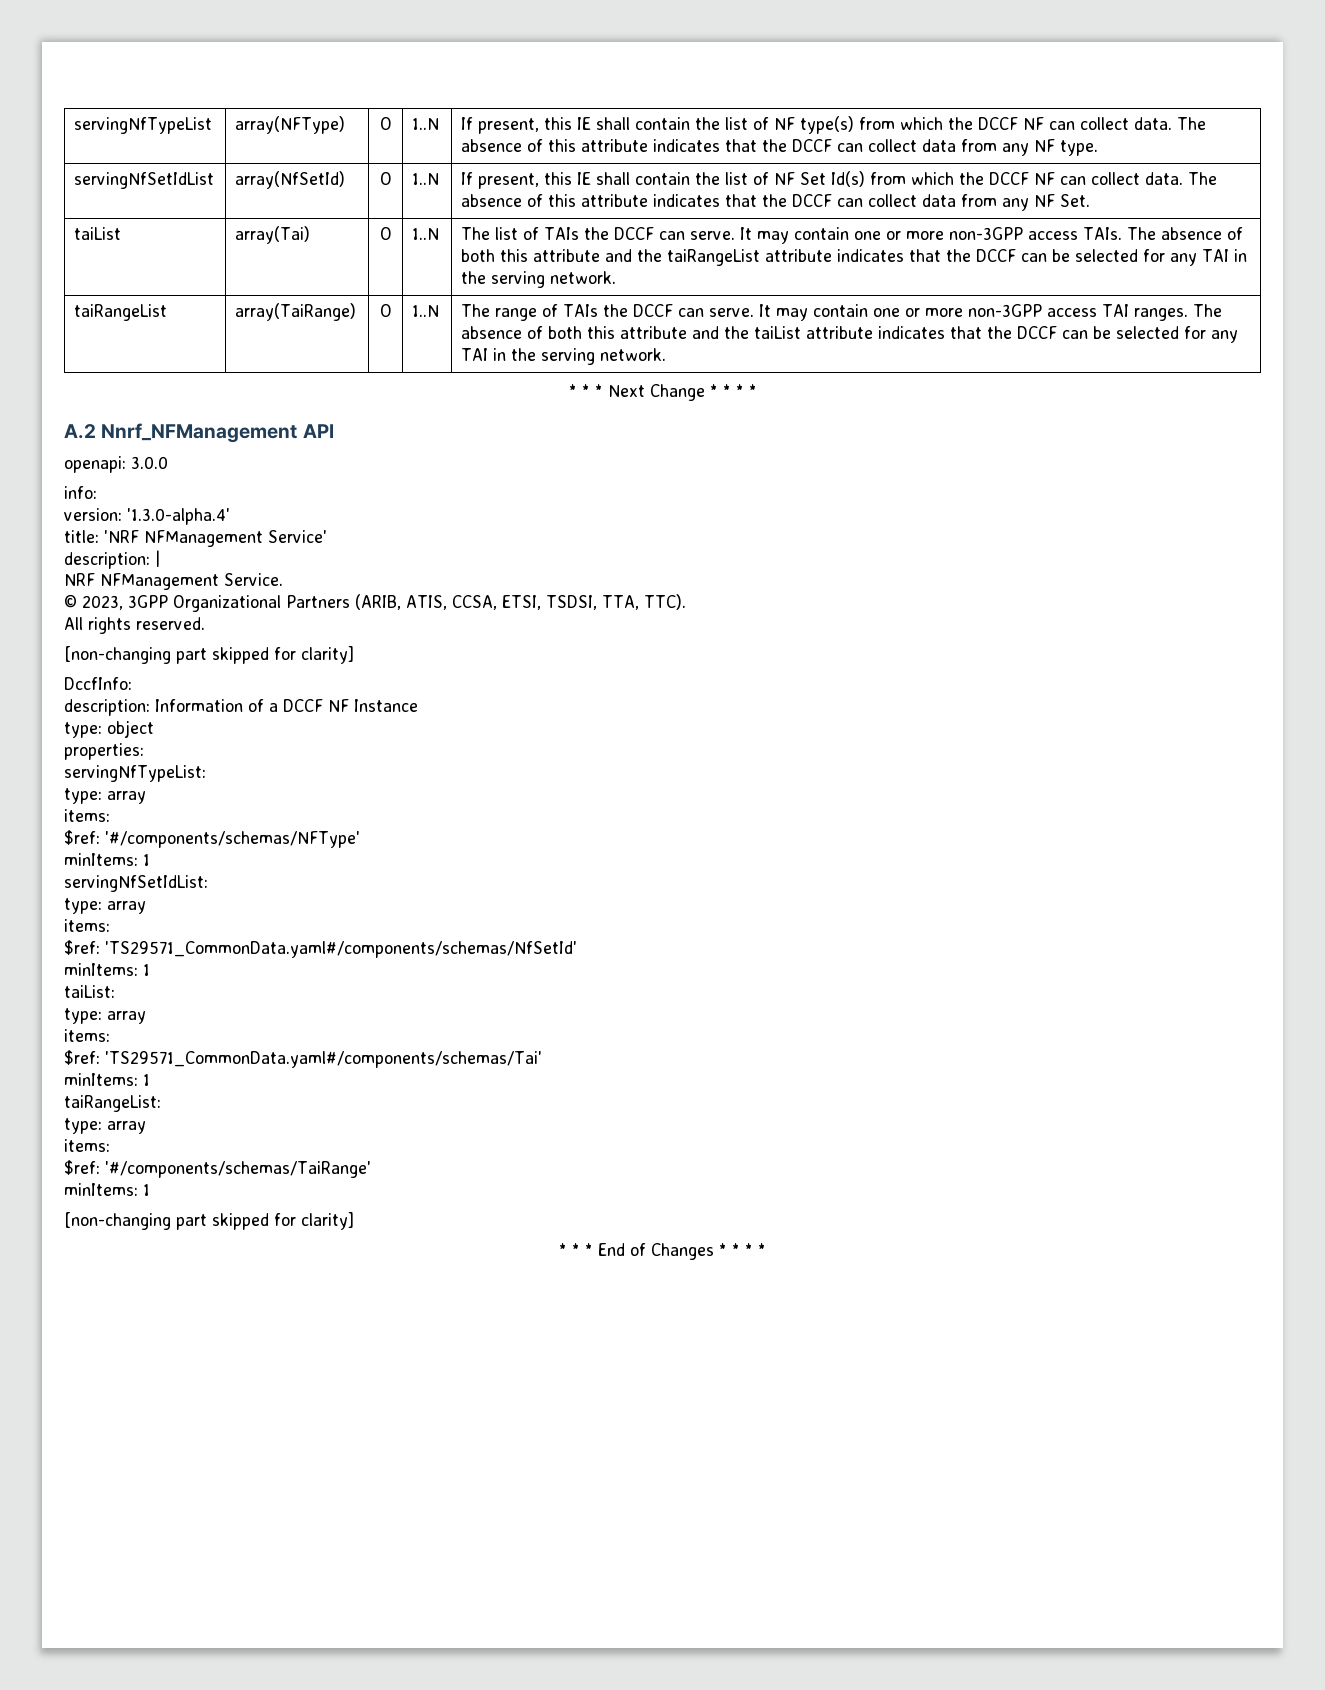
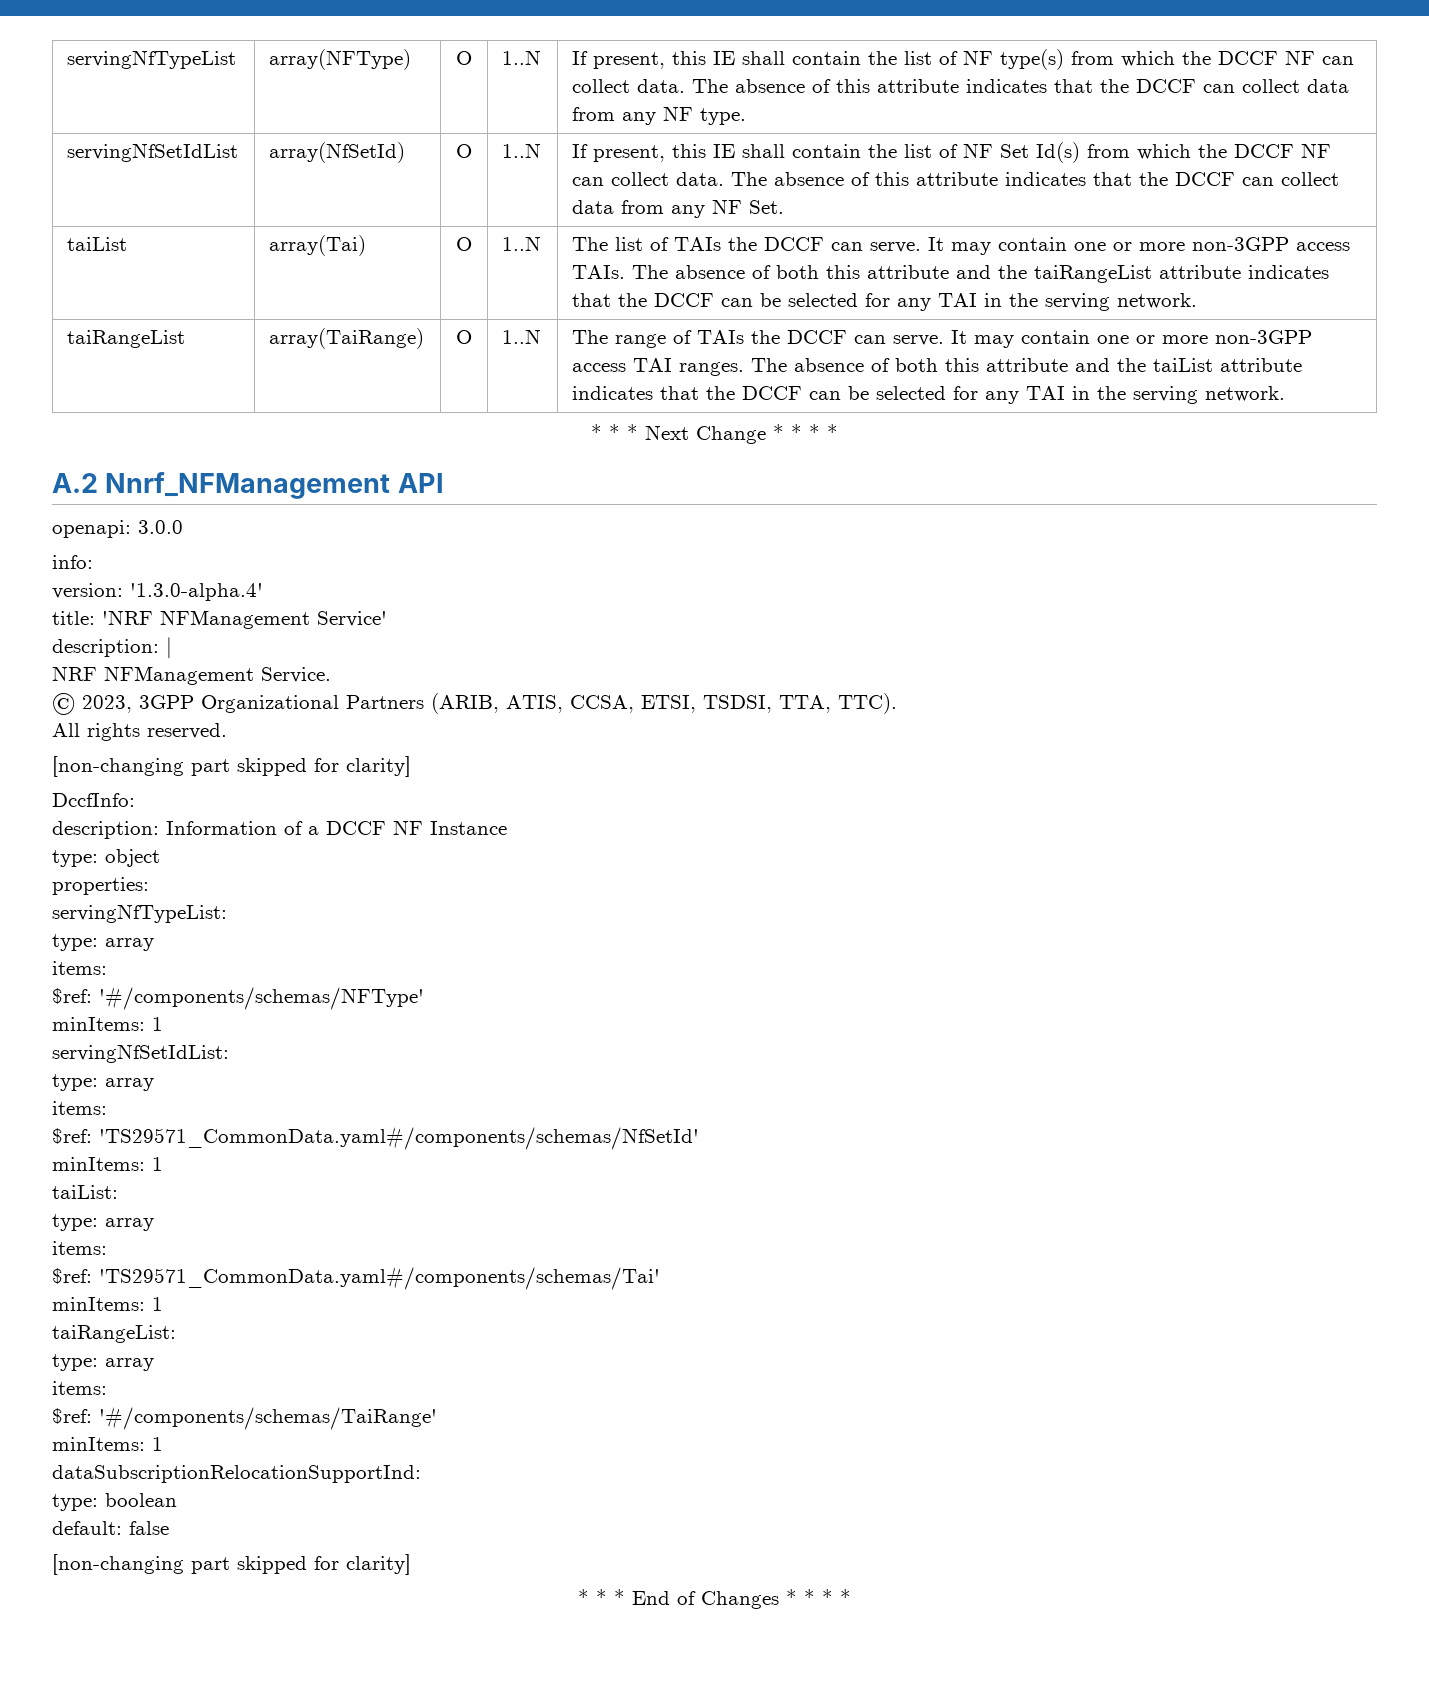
+ dataSubscriptionRelocationSupportInd:
+ type: boolean
+ default: false

